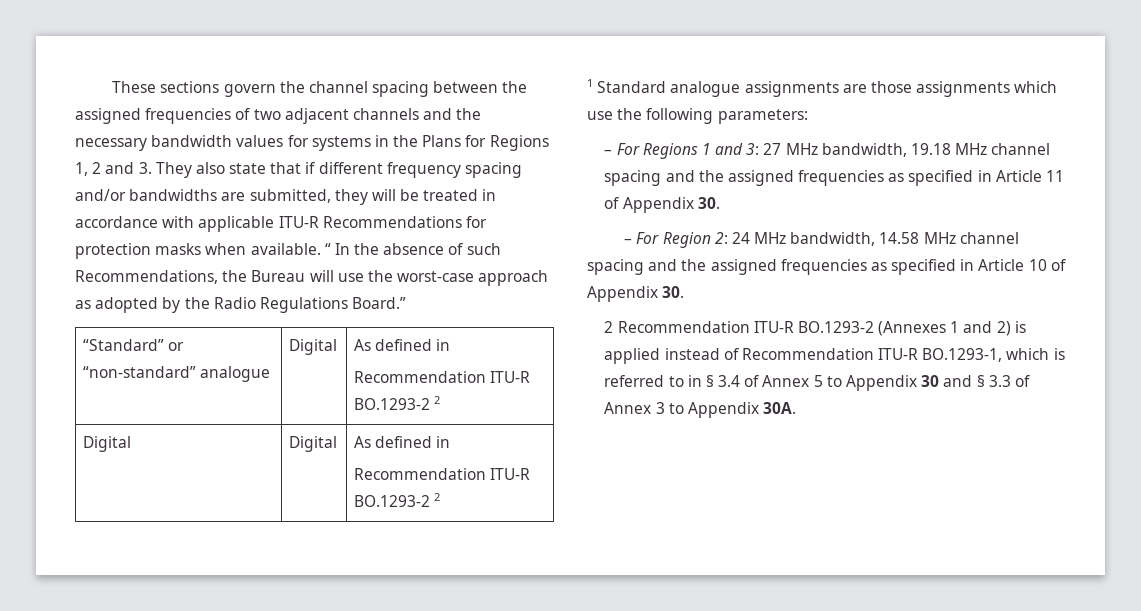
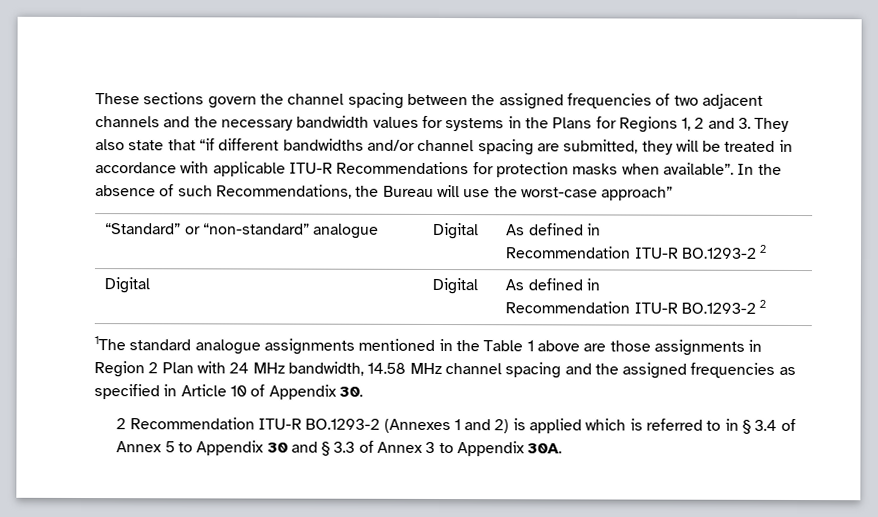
- These sections govern the channel spacing between the assigned frequencies of two adjacent channels and the necessary bandwidth values for systems in the Plans for Regions 1, 2 and 3. They also state that if different frequency spacing and/or bandwidths are submitted, they will be treated in accordance with applicable ITU-R Recommendations for protection masks when available. “ In the absence of such Recommendations, the Bureau will use the worst-case approach as adopted by the Radio Regulations Board.”
+ These sections govern the channel spacing between the assigned frequencies of two adjacent channels and the necessary bandwidth values for systems in the Plans for Regions 1, 2 and 3. They also state that “if different bandwidths and/or channel spacing are submitted, they will be treated in accordance with applicable ITU-R Recommendations for protection masks when available”. In the absence of such Recommendations, the Bureau will use the worst-case approach”
- 1 Standard analogue assignments are those assignments which use the following parameters:
- – For Regions 1 and 3: 27 MHz bandwidth, 19.18 MHz channel spacing and the assigned frequencies as specified in Article 11 of Appendix 30.
- – For Region 2: 24 MHz bandwidth, 14.58 MHz channel spacing and the assigned frequencies as specified in Article 10 of Appendix 30.
+ 1The standard analogue assignments mentioned in the Table 1 above are those assignments in Region 2 Plan with 24 MHz bandwidth, 14.58 MHz channel spacing and the assigned frequencies as specified in Article 10 of Appendix 30.
- 2 Recommendation ITU-R BO.1293-2 (Annexes 1 and 2) is applied instead of Recommendation ITU-R BO.1293-1, which is referred to in § 3.4 of Annex 5 to Appendix 30 and § 3.3 of Annex 3 to Appendix 30A.
+ 2 Recommendation ITU-R BO.1293-2 (Annexes 1 and 2) is applied which is referred to in § 3.4 of Annex 5 to Appendix 30 and § 3.3 of Annex 3 to Appendix 30A.

